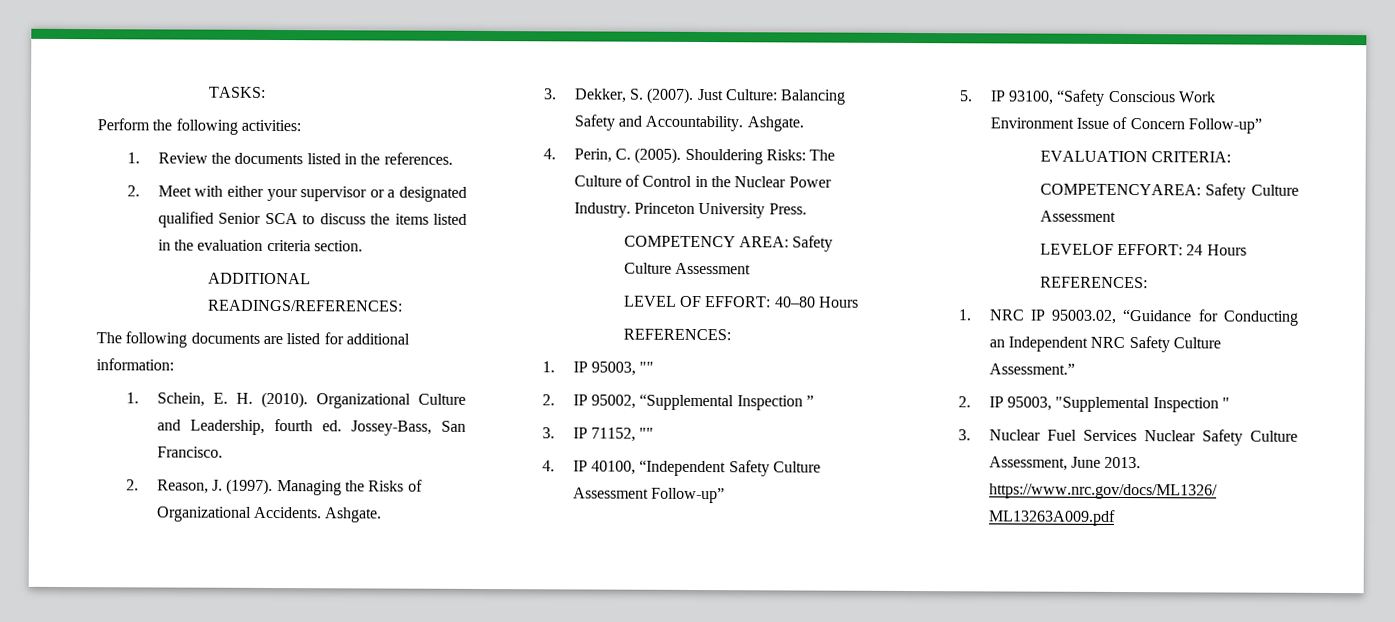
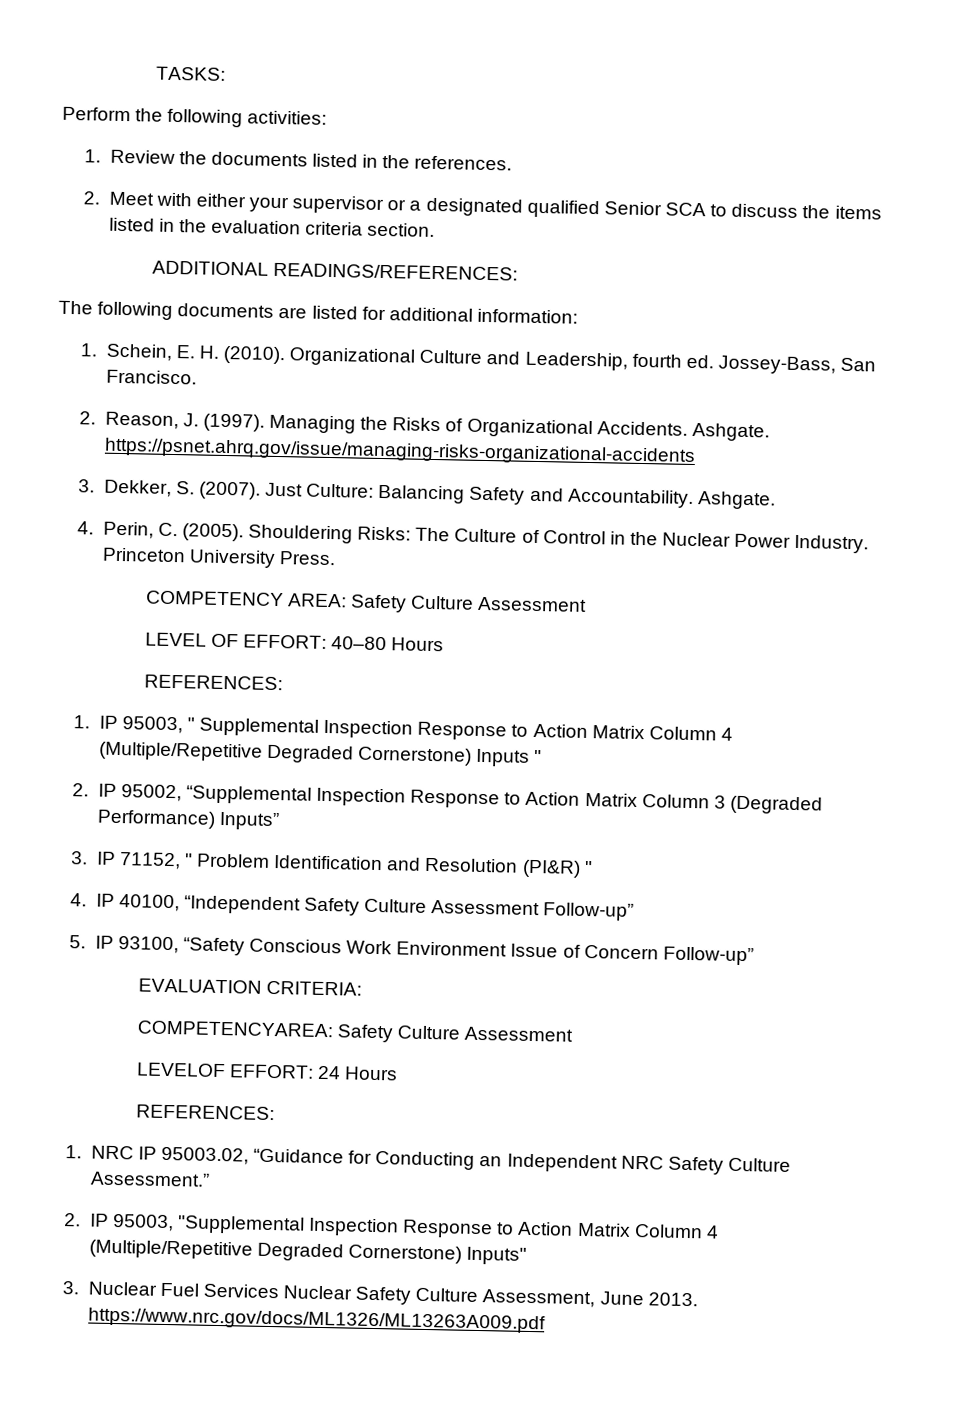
- Managing the Risks of Organizational Accidents. Ashgate.
+ Managing the Risks of Organizational Accidents. Ashgate. https://psnet.ahrq.gov/issue/managing-risks-organizational-accidents
- 1. IP 95003, ""
+ 1. IP 95003, " Supplemental Inspection Response to Action Matrix Column 4 (Multiple/Repetitive Degraded Cornerstone) Inputs "
- 2. IP 95002, “Supplemental Inspection ”
- 3. IP 71152, ""
+ 2. IP 95002, “Supplemental Inspection Response to Action Matrix Column 3 (Degraded Performance) Inputs”
+ 3. IP 71152, " Problem Identification and Resolution (PI&R) "
- 2. IP 95003, "Supplemental Inspection "
+ 2. IP 95003, "Supplemental Inspection Response to Action Matrix Column 4 (Multiple/Repetitive Degraded Cornerstone) Inputs"

